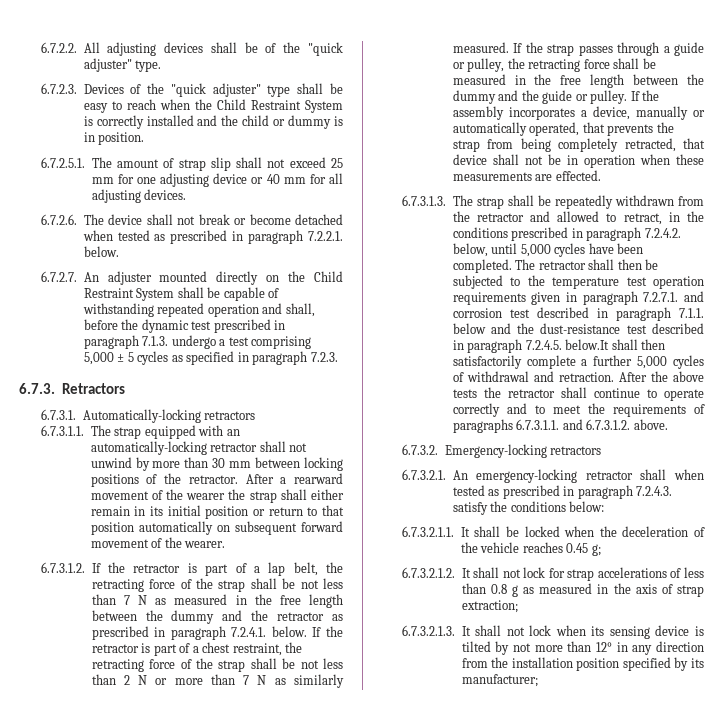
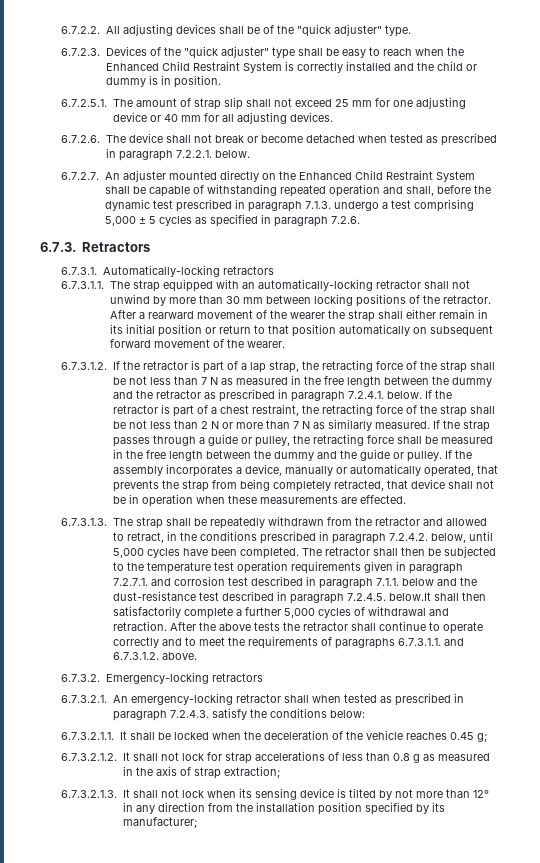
- 6.7.2.3. Devices of the "quick adjuster" type shall be easy to reach when the Child Restraint System is correctly installed and the child or dummy is in position.
+ 6.7.2.3. Devices of the "quick adjuster" type shall be easy to reach when the Enhanced Child Restraint System is correctly installed and the child or dummy is in position.
- 6.7.2.7. An adjuster mounted directly on the Child Restraint System shall be capable of withstanding repeated operation and shall, before the dynamic test prescribed in paragraph 7.1.3. undergo a test comprising 5,000 ± 5 cycles as specified in paragraph 7.2.3.
+ 6.7.2.7. An adjuster mounted directly on the Enhanced Child Restraint System shall be capable of withstanding repeated operation and shall, before the dynamic test prescribed in paragraph 7.1.3. undergo a test comprising 5,000 ± 5 cycles as specified in paragraph 7.2.6.
- 6.7.3.1.2. If the retractor is part of a lap belt, the retracting force of the strap shall be not less than 7 N as measured in the free length between the dummy and the retractor as prescribed in paragraph 7.2.4.1. below.
+ 6.7.3.1.2. If the retractor is part of a lap strap, the retracting force of the strap shall be not less than 7 N as measured in the free length between the dummy and the retractor as prescribed in paragraph 7.2.4.1. below.

